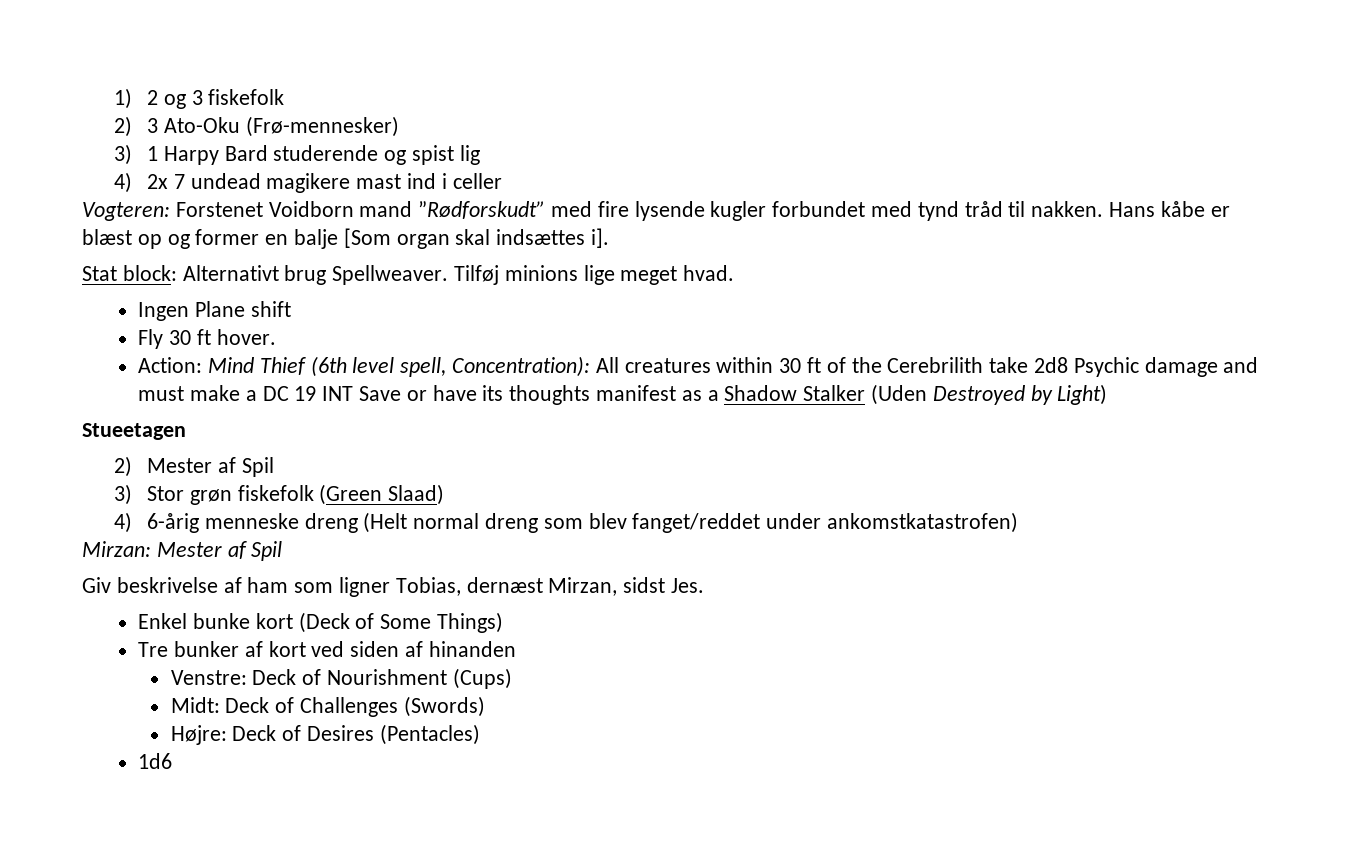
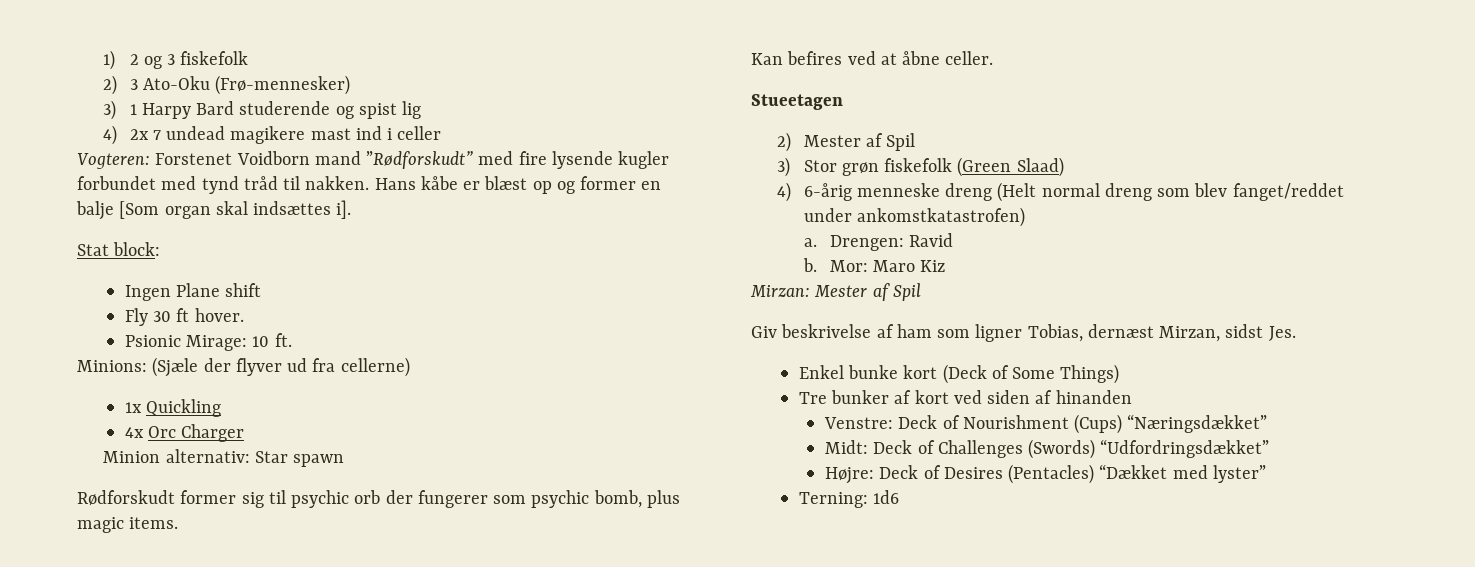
- Stat block: Alternativt brug Spellweaver. Tilføj minions lige meget hvad.
+ Stat block:
- Action: Mind Thief (6th level spell, Concentration): All creatures within 30 ft of the Cerebrilith take 2d8 Psychic damage and must make a DC 19 INT Save or have its thoughts manifest as a Shadow Stalker (Uden Destroyed by Light)
+ Psionic Mirage: 10 ft.
+ Minions: (Sjæle der flyver ud fra cellerne)
+ 1x Quickling
+ 4x Orc Charger
+ Minion alternativ: Star spawn
+ Rødforskudt former sig til psychic orb der fungerer som psychic bomb, plus magic items.
+ Kan befires ved at åbne celler.
+ a. Drengen: Ravid
+ b. Mor: Maro Kiz
- Venstre: Deck of Nourishment (Cups)
+ Venstre: Deck of Nourishment (Cups) “Næringsdækket”
- Midt: Deck of Challenges (Swords)
+ Midt: Deck of Challenges (Swords) “Udfordringsdækket”
- Højre: Deck of Desires (Pentacles)
- 1d6
+ Højre: Deck of Desires (Pentacles) “Dækket med lyster”
+ Terning: 1d6

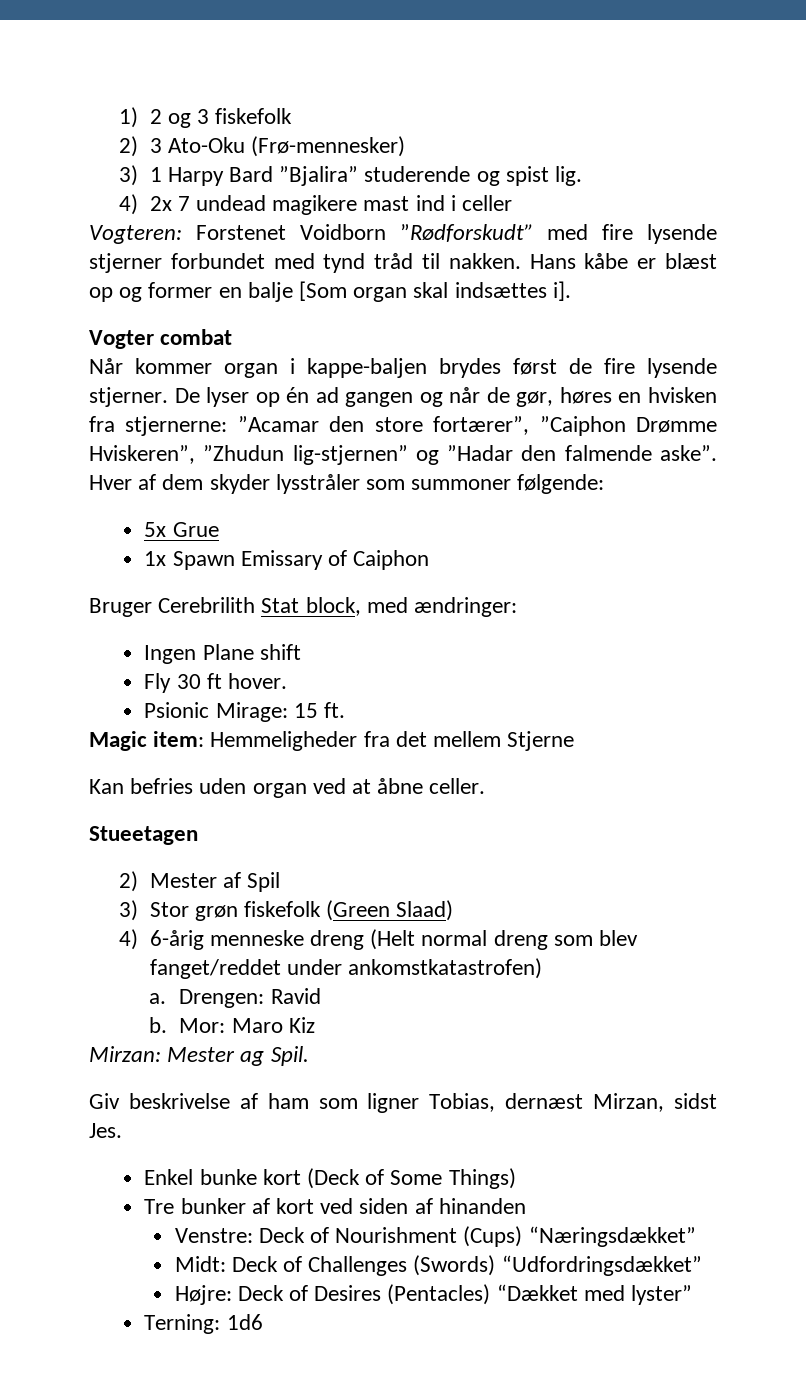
- 3) 1 Harpy Bard studerende og spist lig
+ 3) 1 Harpy Bard ”Bjalira” studerende og spist lig.
- Vogteren: Forstenet Voidborn mand ”Rødforskudt” med fire lysende kugler forbundet med tynd tråd til nakken.
+ Vogteren: Forstenet Voidborn ”Rødforskudt” med fire lysende stjerner forbundet med tynd tråd til nakken.
- Stat block:
+ Vogter combat
+ Når kommer organ i kappe-baljen brydes først de fire lysende stjerner. De lyser op én ad gangen og når de gør, høres en hvisken fra stjernerne: ”Acamar den store fortærer”, ”Caiphon Drømme Hviskeren”, ”Zhudun lig-stjernen” og ”Hadar den falmende aske”. Hver af dem skyder lysstråler som summoner følgende:
+ 5x Grue
+ 1x Spawn Emissary of Caiphon
+ Bruger Cerebrilith Stat block, med ændringer:
- Psionic Mirage: 10 ft.
+ Psionic Mirage: 15 ft.
- Minions: (Sjæle der flyver ud fra cellerne)
- 1x Quickling
- 4x Orc Charger
- Minion alternativ: Star spawn
- Rødforskudt former sig til psychic orb der fungerer som psychic bomb, plus magic items.
- Kan befires ved at åbne celler.
+ Magic item: Hemmeligheder fra det mellem Stjerne
+ Kan befries uden organ ved at åbne celler.
- Mirzan: Mester af Spil
+ Mirzan: Mester ag Spil.

